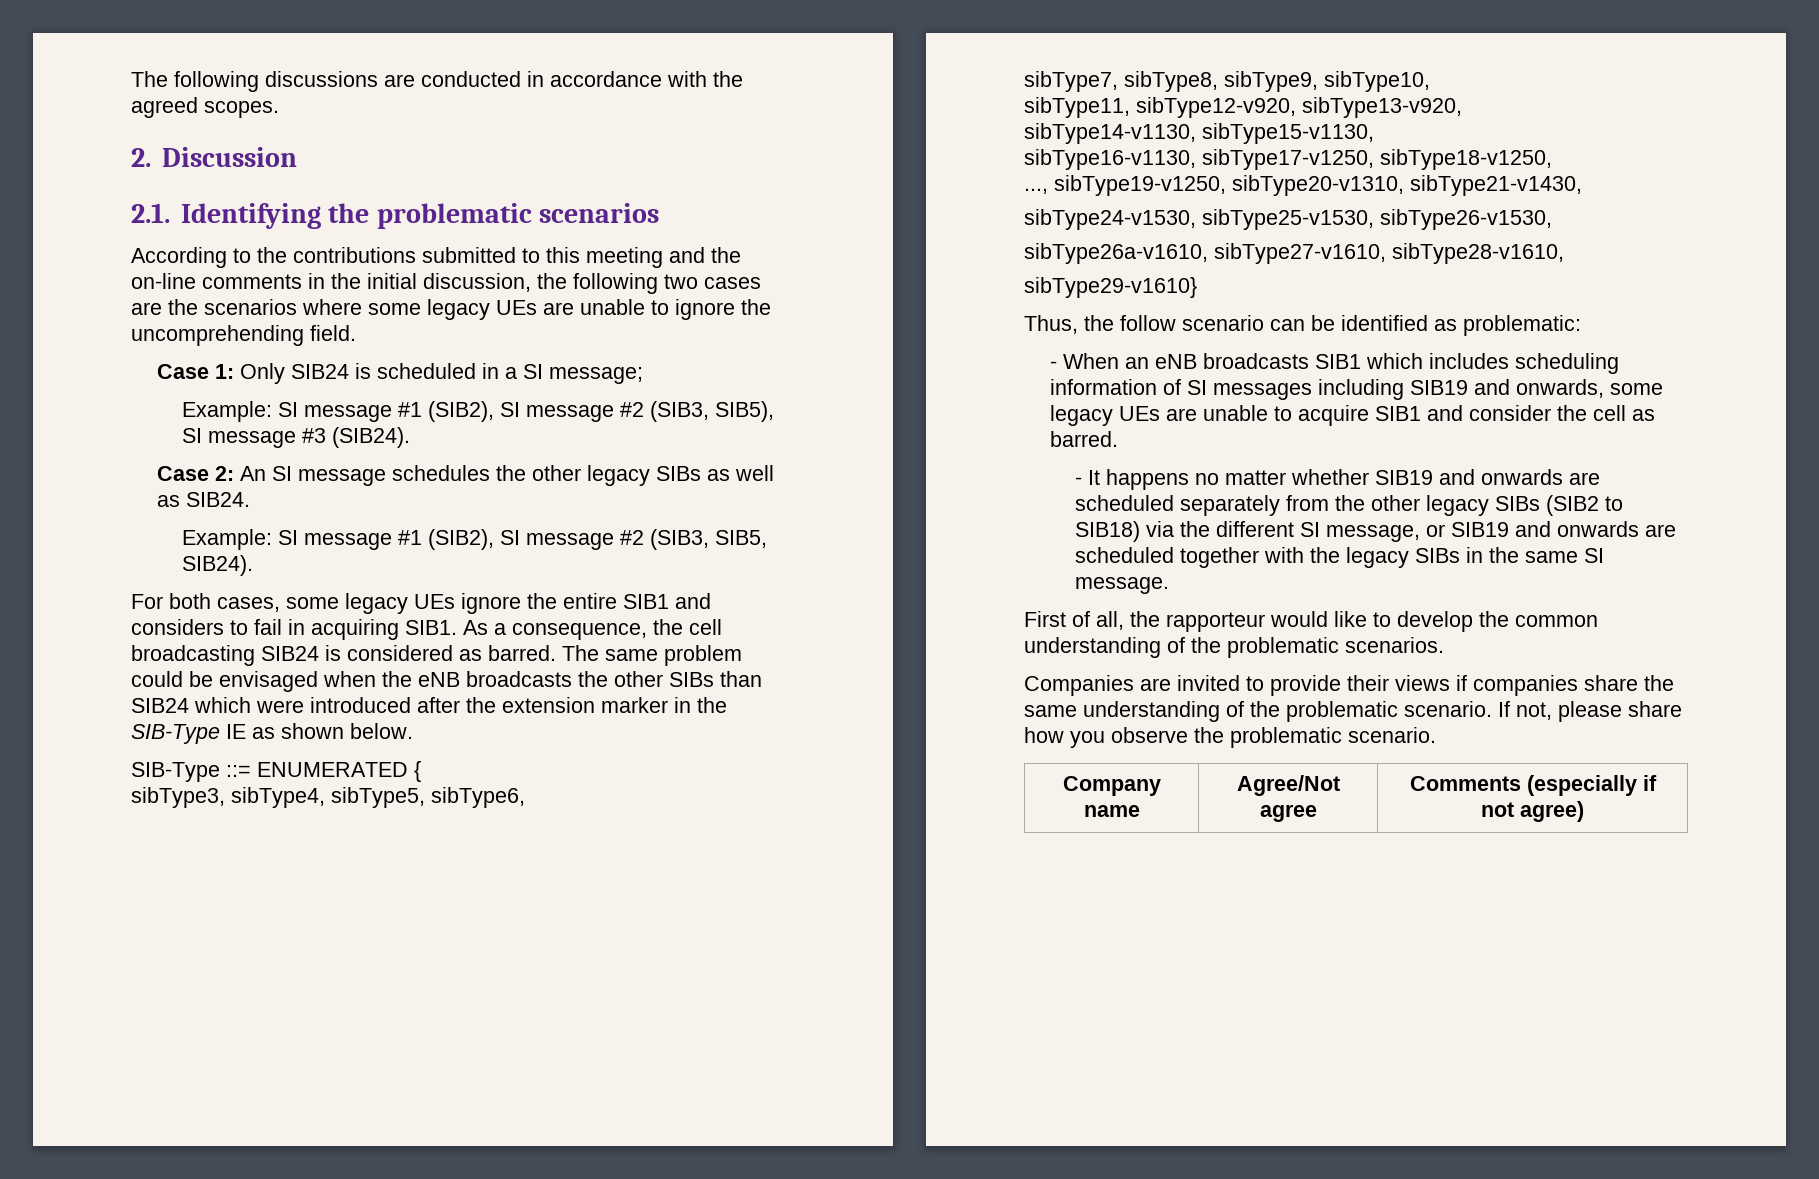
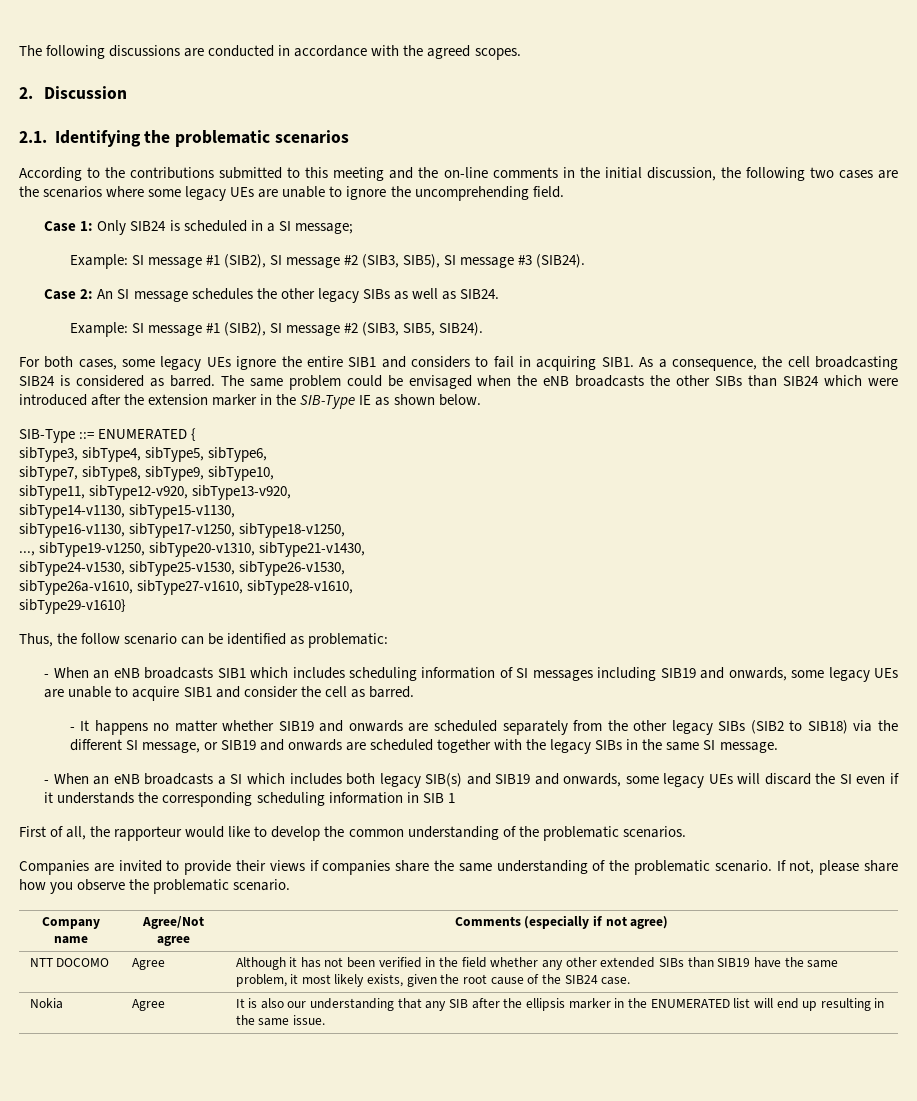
+ - When an eNB broadcasts a SI which includes both legacy SIB(s) and SIB19 and onwards, some legacy UEs will discard the SI even if it understands the corresponding scheduling information in SIB 1
+ NTT DOCOMO | Agree | Although it has not been verified in the field whether any other extended SIBs than SIB19 have the same problem, it most likely exists, given the root cause of the SIB24 case.
+ Nokia | Agree | It is also our understanding that any SIB after the ellipsis marker in the ENUMERATED list will end up resulting in the same issue.

